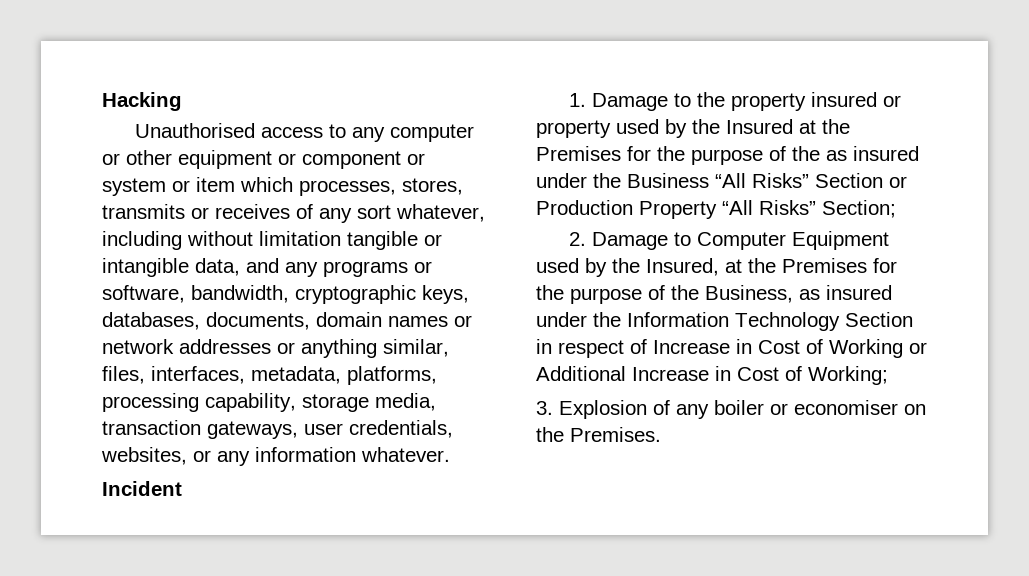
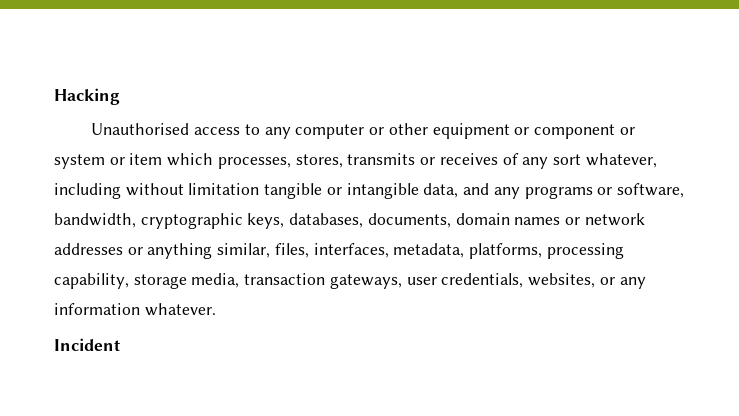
- 1. Damage to the property insured or property used by the Insured at the Premises for the purpose of the as insured under the Business “All Risks” Section or Production Property “All Risks” Section;
- 2. Damage to Computer Equipment used by the Insured, at the Premises for the purpose of the Business, as insured under the Information Technology Section in respect of Increase in Cost of Working or Additional Increase in Cost of Working;
- 3. Explosion of any boiler or economiser on the Premises.

